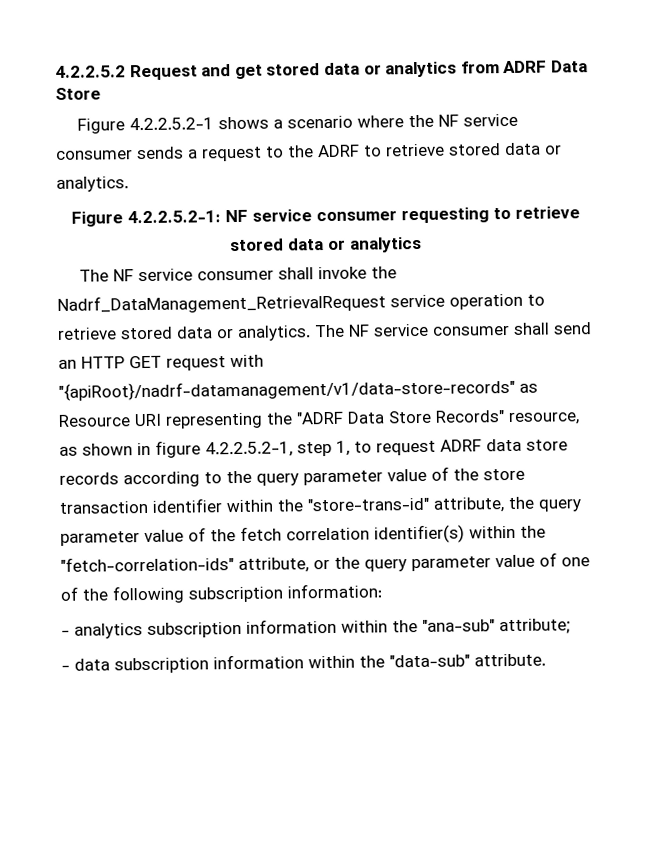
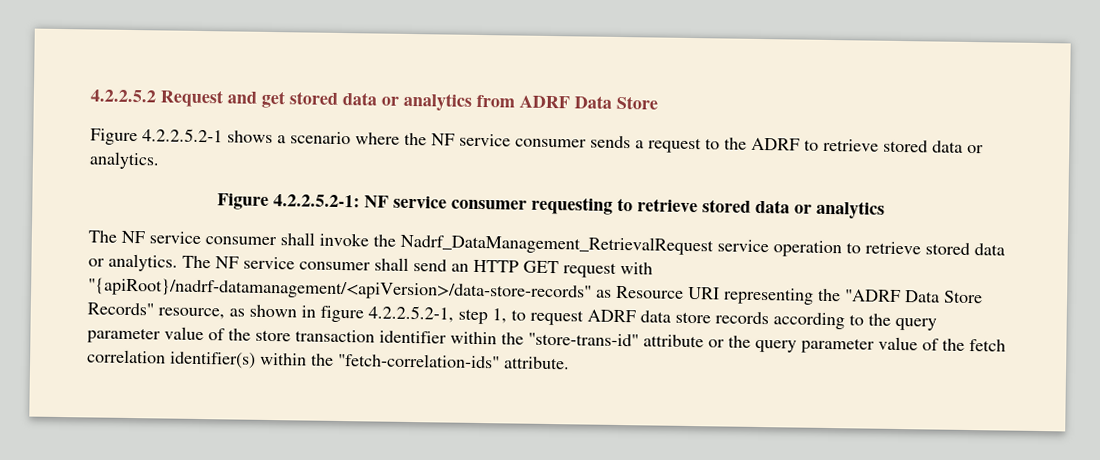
- The NF service consumer shall send an HTTP GET request with "{apiRoot}/nadrf-datamanagement/v1/data-store-records" as Resource URI representing the "ADRF Data Store Records" resource, as shown in figure 4.2.2.5.2-1, step 1, to request ADRF data store records according to the query parameter value of the store transaction identifier within the "store-trans-id" attribute, the query parameter value of the fetch correlation identifier(s) within the "fetch-correlation-ids" attribute, or the query parameter value of one of the following subscription information:
- - analytics subscription information within the "ana-sub" attribute;
- - data subscription information within the "data-sub" attribute.
+ The NF service consumer shall send an HTTP GET request with "{apiRoot}/nadrf-datamanagement/<apiVersion>/data-store-records" as Resource URI representing the "ADRF Data Store Records" resource, as shown in figure 4.2.2.5.2-1, step 1, to request ADRF data store records according to the query parameter value of the store transaction identifier within the "store-trans-id" attribute or the query parameter value of the fetch correlation identifier(s) within the "fetch-correlation-ids" attribute.

